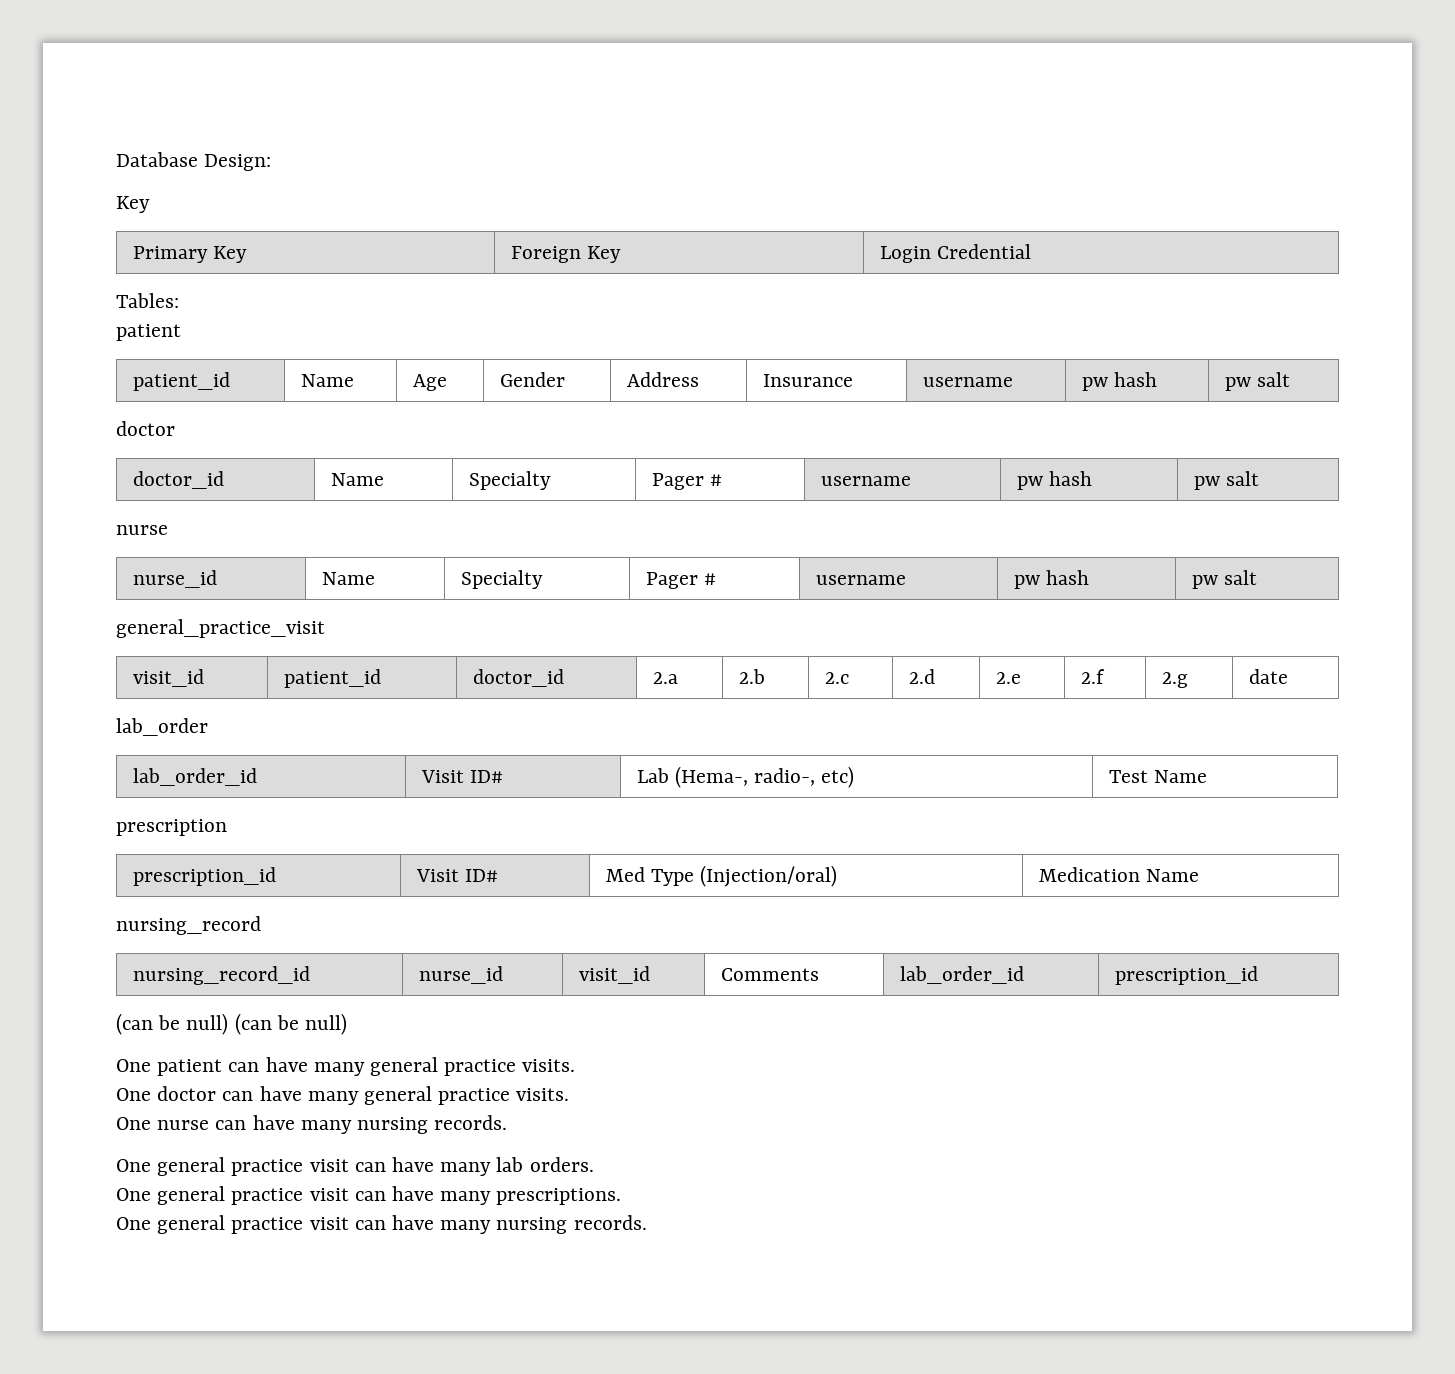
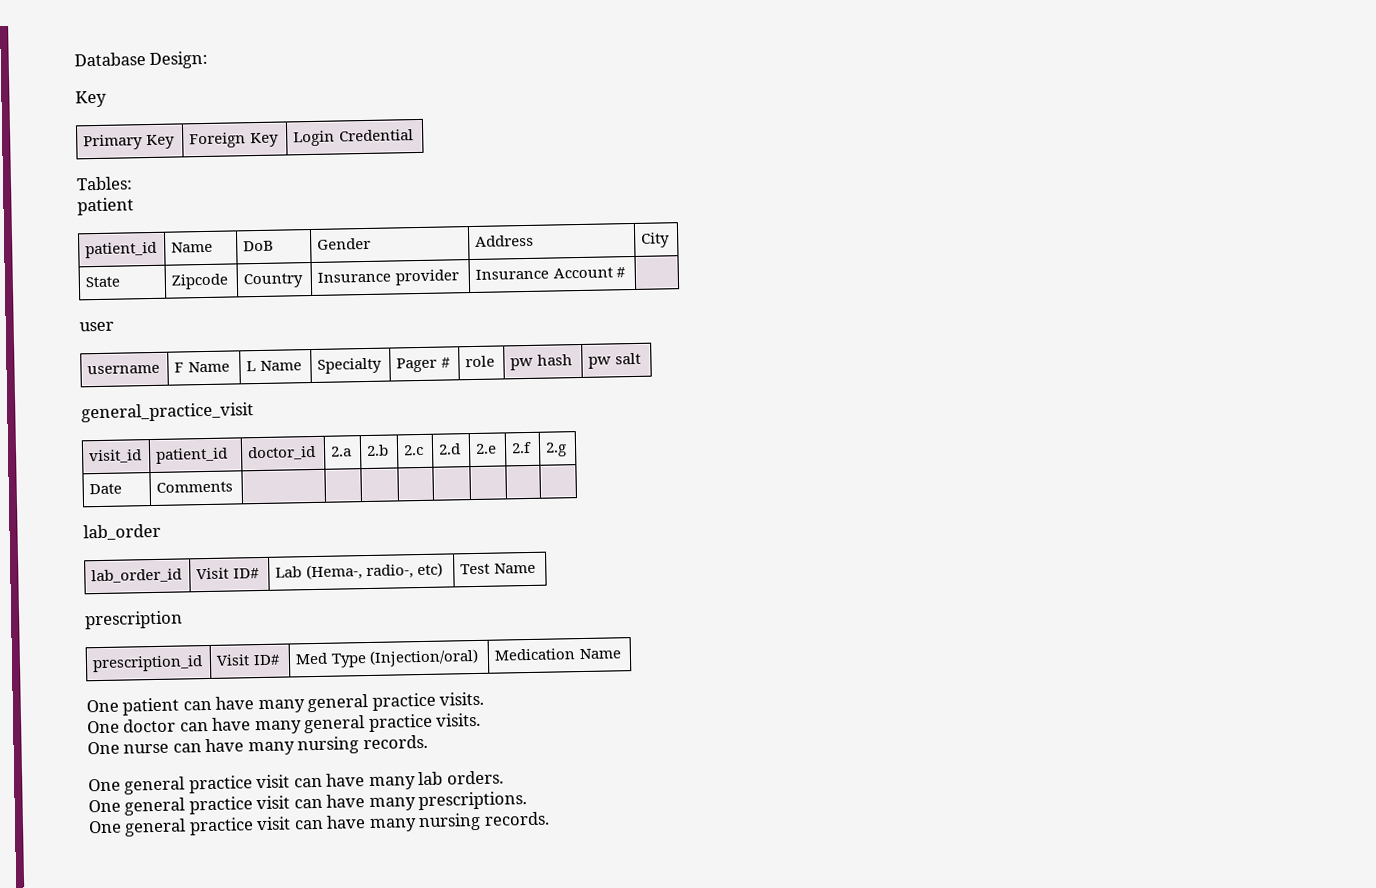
- patient_id | Name | Age | Gender | Address | Insurance | username | pw hash | pw salt
- doctor
- doctor_id | Name | Specialty | Pager # | username | pw hash | pw salt
- nurse
- nurse_id | Name | Specialty | Pager # | username | pw hash | pw salt
+ patient_id | Name | DoB | Gender | Address | City
+ State | Zipcode | Country | Insurance provider | Insurance Account # |
+ user
+ username | F Name | L Name | Specialty | Pager # | role | pw hash | pw salt
- visit_id | patient_id | doctor_id | 2.a | 2.b | 2.c | 2.d | 2.e | 2.f | 2.g | date
+ visit_id | patient_id | doctor_id | 2.a | 2.b | 2.c | 2.d | 2.e | 2.f | 2.g
+ Date | Comments | | | | | | | |
- nursing_record
- nursing_record_id | nurse_id | visit_id | Comments | lab_order_id | prescription_id
- (can be null) (can be null)

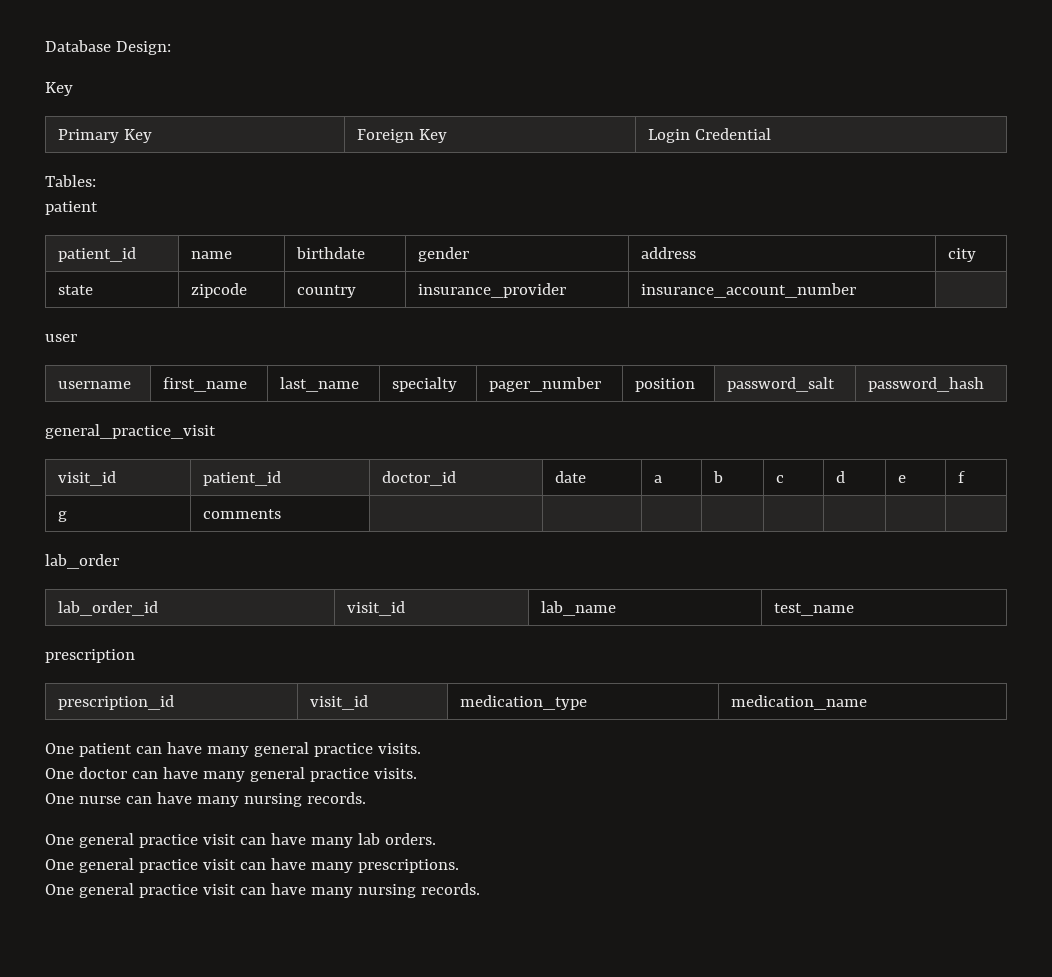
- patient_id | Name | DoB | Gender | Address | City
- State | Zipcode | Country | Insurance provider | Insurance Account # |
+ patient_id | name | birthdate | gender | address | city
+ state | zipcode | country | insurance_provider | insurance_account_number |
  user
- username | F Name | L Name | Specialty | Pager # | role | pw hash | pw salt
+ username | first_name | last_name | specialty | pager_number | position | password_salt | password_hash
  general_practice_visit
- visit_id | patient_id | doctor_id | 2.a | 2.b | 2.c | 2.d | 2.e | 2.f | 2.g
- Date | Comments | | | | | | | |
+ visit_id | patient_id | doctor_id | date | a | b | c | d | e | f
+ g | comments | | | | | | | |
  lab_order
- lab_order_id | Visit ID# | Lab (Hema-, radio-, etc) | Test Name
+ lab_order_id | visit_id | lab_name | test_name
  prescription
- prescription_id | Visit ID# | Med Type (Injection/oral) | Medication Name
+ prescription_id | visit_id | medication_type | medication_name

